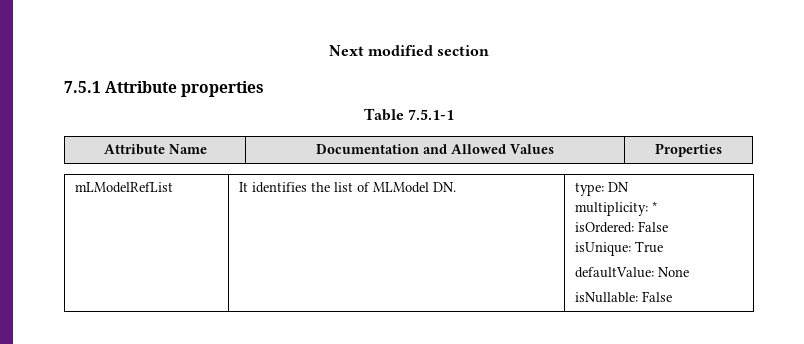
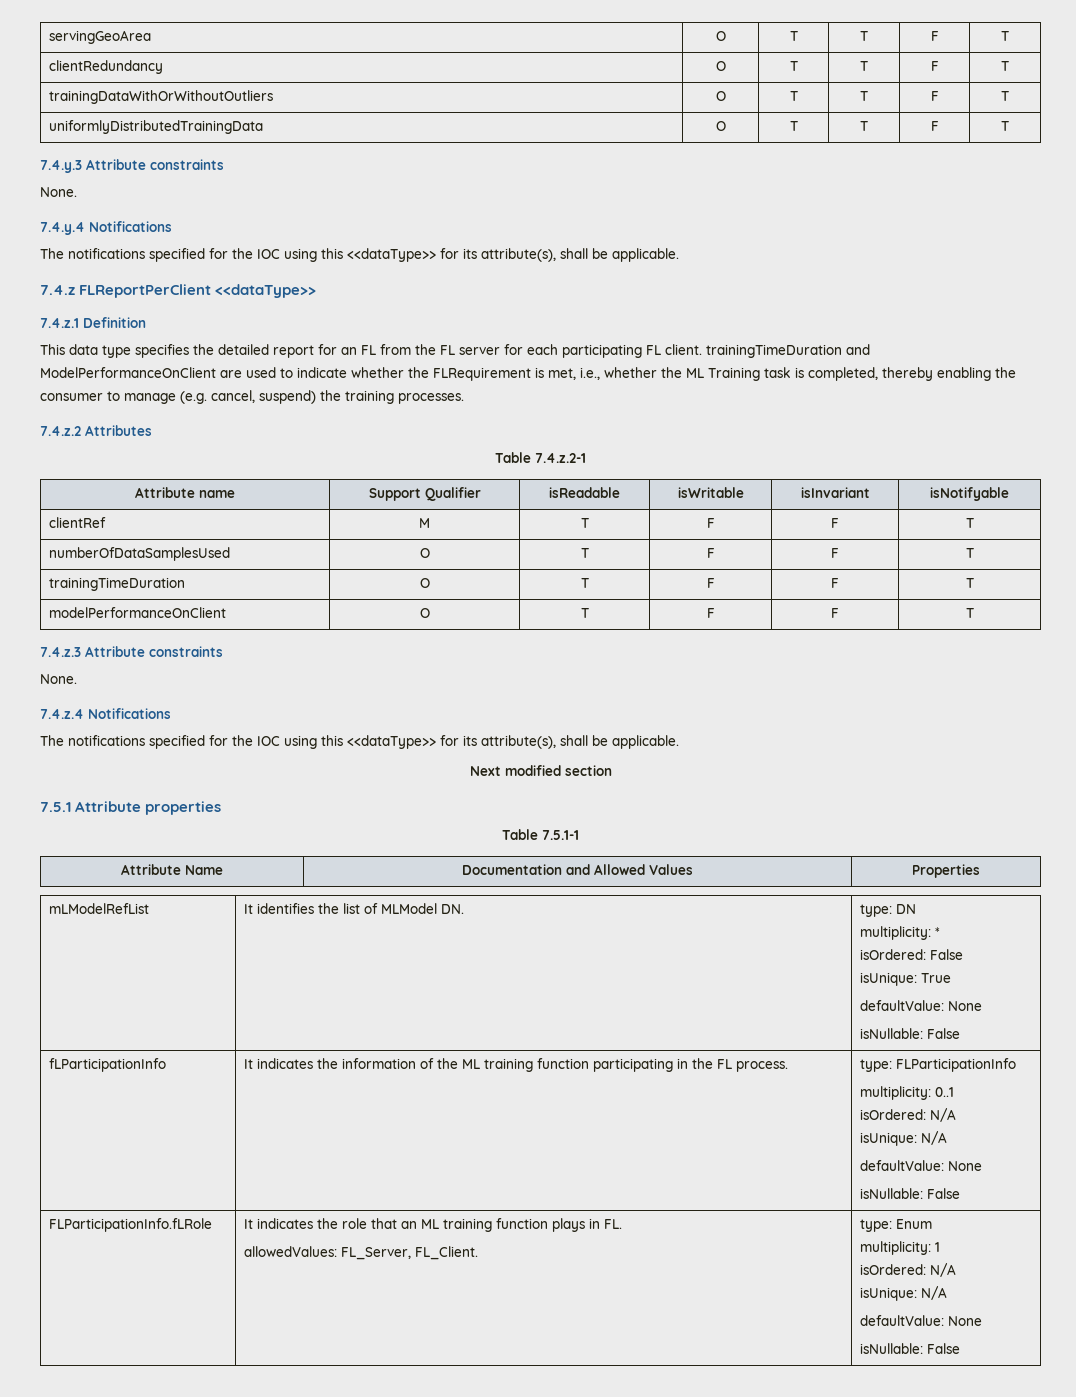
+ servingGeoArea | O | T | T | F | T
+ clientRedundancy | O | T | T | F | T
+ trainingDataWithOrWithoutOutliers | O | T | T | F | T
+ uniformlyDistributedTrainingData | O | T | T | F | T
+ 7.4.y.3 Attribute constraints
+ None.
+ 7.4.y.4 Notifications
+ The notifications specified for the IOC using this <<dataType>> for its attribute(s), shall be applicable.
+ 7.4.z FLReportPerClient <<dataType>>
+ 7.4.z.1 Definition
+ This data type specifies the detailed report for an FL from the FL server for each participating FL client. trainingTimeDuration and ModelPerformanceOnClient are used to indicate whether the FLRequirement is met, i.e., whether the ML Training task is completed, thereby enabling the consumer to manage (e.g. cancel, suspend) the training processes.
+ 7.4.z.2 Attributes
+ Table 7.4.z.2-1
+ Attribute name | Support Qualifier | isReadable | isWritable | isInvariant | isNotifyable
+ clientRef | M | T | F | F | T
+ numberOfDataSamplesUsed | O | T | F | F | T
+ trainingTimeDuration | O | T | F | F | T
+ modelPerformanceOnClient | O | T | F | F | T
+ 7.4.z.3 Attribute constraints
+ None.
+ 7.4.z.4 Notifications
+ The notifications specified for the IOC using this <<dataType>> for its attribute(s), shall be applicable.
+ fLParticipationInfo | It indicates the information of the ML training function participating in the FL process. | type: FLParticipationInfo
+ multiplicity: 0..1
+ isOrdered: N/A
+ isUnique: N/A
+ defaultValue: None
+ isNullable: False
+ FLParticipationInfo.fLRole | It indicates the role that an ML training function plays in FL.
+ allowedValues: FL_Server, FL_Client. | type: Enum
+ multiplicity: 1
+ isOrdered: N/A
+ isUnique: N/A
+ defaultValue: None
+ isNullable: False

